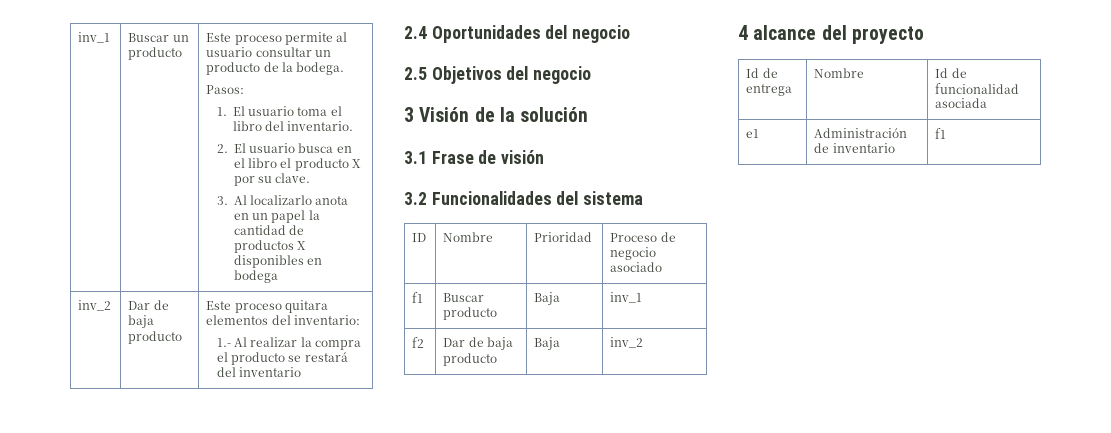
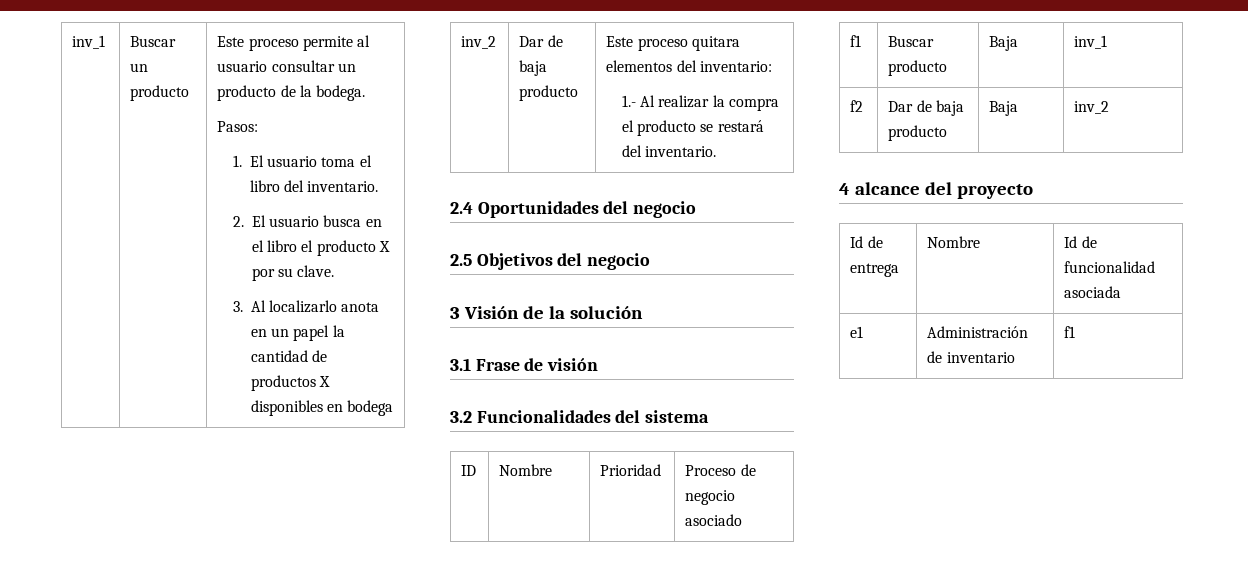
  inv_2 | Dar de baja producto | Este proceso quitara elementos del inventario:
- 1.- Al realizar la compra el producto se restará del inventario
+ 1.- Al realizar la compra el producto se restará del inventario.

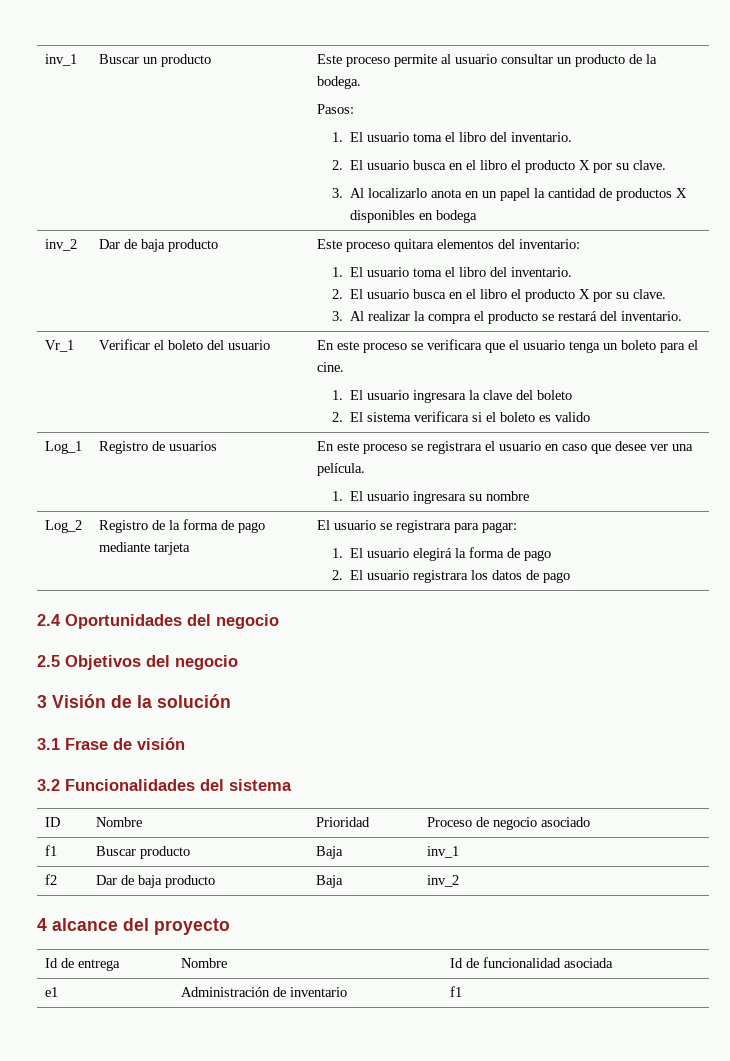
  Este proceso quitara elementos del inventario:
- 1.- Al realizar la compra el producto se restará del inventario.
+ 1. El usuario toma el libro del inventario.
+ 2. El usuario busca en el libro el producto X por su clave.
+ 3. Al realizar la compra el producto se restará del inventario.
+ Vr_1 | Verificar el boleto del usuario | En este proceso se verificara que el usuario tenga un boleto para el cine.
+ 1. El usuario ingresara la clave del boleto
+ 2. El sistema verificara si el boleto es valido
+ Log_1 | Registro de usuarios | En este proceso se registrara el usuario en caso que desee ver una película.
+ 1. El usuario ingresara su nombre
+ Log_2 | Registro de la forma de pago mediante tarjeta | El usuario se registrara para pagar:
+ 1. El usuario elegirá la forma de pago
+ 2. El usuario registrara los datos de pago

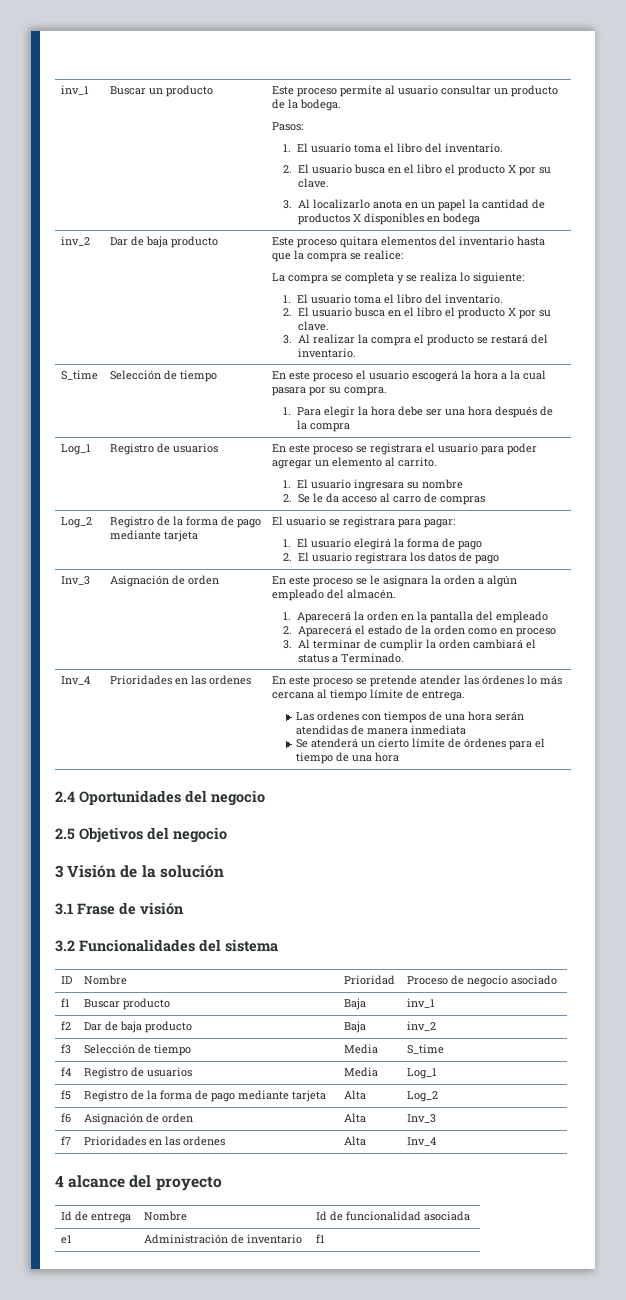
- Este proceso quitara elementos del inventario:
+ Este proceso quitara elementos del inventario hasta que la compra se realice:
+ La compra se completa y se realiza lo siguiente:
- Vr_1 | Verificar el boleto del usuario | En este proceso se verificara que el usuario tenga un boleto para el cine.
- 1. El usuario ingresara la clave del boleto
- 2. El sistema verificara si el boleto es valido
+ S_time | Selección de tiempo | En este proceso el usuario escogerá la hora a la cual pasara por su compra.
+ 1. Para elegir la hora debe ser una hora después de la compra
- Log_1 | Registro de usuarios | En este proceso se registrara el usuario en caso que desee ver una película.
+ Log_1 | Registro de usuarios | En este proceso se registrara el usuario para poder agregar un elemento al carrito.
  1. El usuario ingresara su nombre
+ 2. Se le da acceso al carro de compras
+ Inv_3 | Asignación de orden | En este proceso se le asignara la orden a algún empleado del almacén.
+ 1. Aparecerá la orden en la pantalla del empleado
+ 2. Aparecerá el estado de la orden como en proceso
+ 3. Al terminar de cumplir la orden cambiará el status a Terminado.
+ Inv_4 | Prioridades en las ordenes | En este proceso se pretende atender las órdenes lo más cercana al tiempo límite de entrega.
+ Las ordenes con tiempos de una hora serán atendidas de manera inmediata
+ Se atenderá un cierto límite de órdenes para el tiempo de una hora
+ f3 | Selección de tiempo | Media | S_time
+ f4 | Registro de usuarios | Media | Log_1
+ f5 | Registro de la forma de pago mediante tarjeta | Alta | Log_2
+ f6 | Asignación de orden | Alta | Inv_3
+ f7 | Prioridades en las ordenes | Alta | Inv_4

